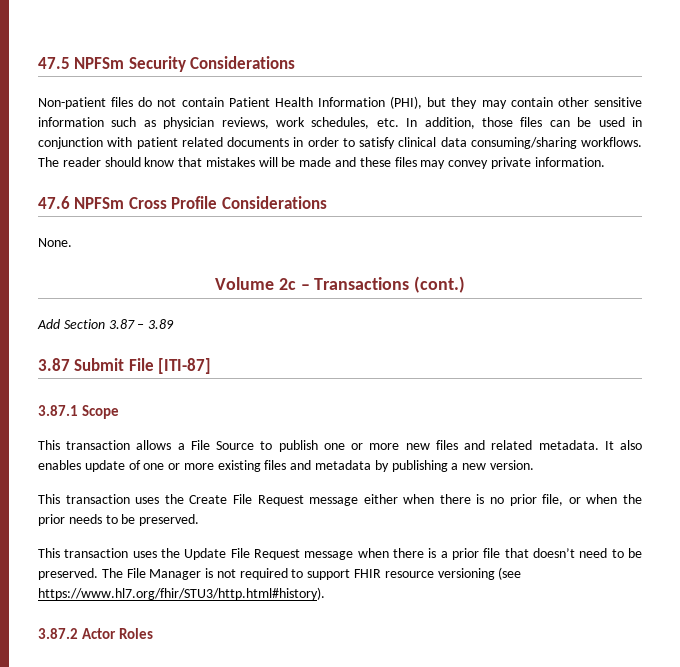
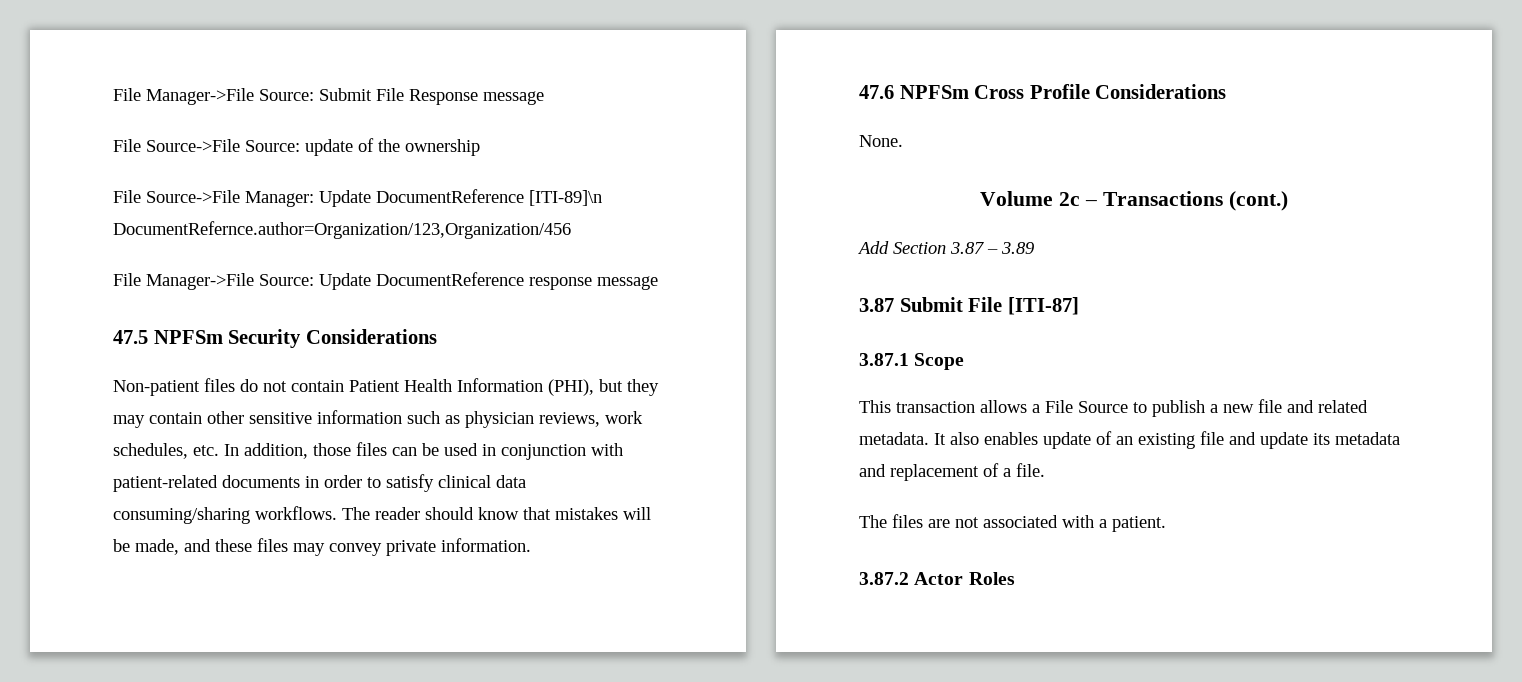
+ File Manager->File Source: Submit File Response message
+ File Source->File Source: update of the ownership
+ File Source->File Manager: Update DocumentReference [ITI-89]\n DocumentRefernce.author=Organization/123,Organization/456
+ File Manager->File Source: Update DocumentReference response message
- Non-patient files do not contain Patient Health Information (PHI), but they may contain other sensitive information such as physician reviews, work schedules, etc. In addition, those files can be used in conjunction with patient related documents in order to satisfy clinical data consuming/sharing workflows.
+ Non-patient files do not contain Patient Health Information (PHI), but they may contain other sensitive information such as physician reviews, work schedules, etc. In addition, those files can be used in conjunction with patient-related documents in order to satisfy clinical data consuming/sharing workflows.
- The reader should know that mistakes will be made and these files may convey private information.
+ The reader should know that mistakes will be made, and these files may convey private information.
- This transaction allows a File Source to publish one or more new files and related metadata.
+ This transaction allows a File Source to publish a new file and related metadata.
- It also enables update of one or more existing files and metadata by publishing a new version.
- This transaction uses the Create File Request message either when there is no prior file, or when the prior needs to be preserved.
- This transaction uses the Update File Request message when there is a prior file that doesn’t need to be preserved. The File Manager is not required to support FHIR resource versioning (see https://www.hl7.org/fhir/STU3/http.html#history).
+ It also enables update of an existing file and update its metadata and replacement of a file.
+ The files are not associated with a patient.

